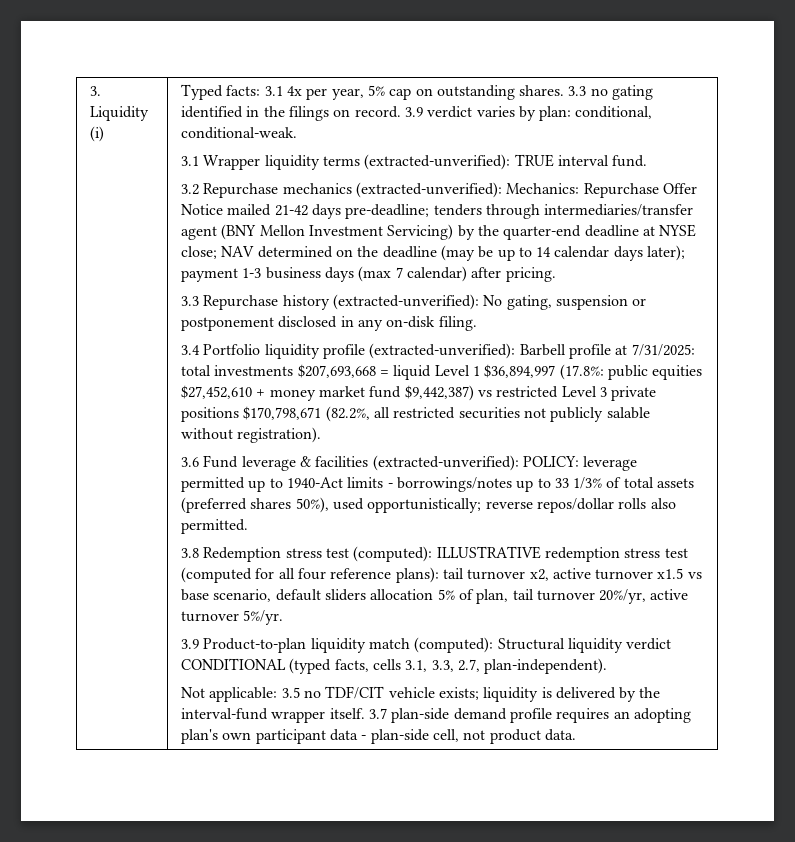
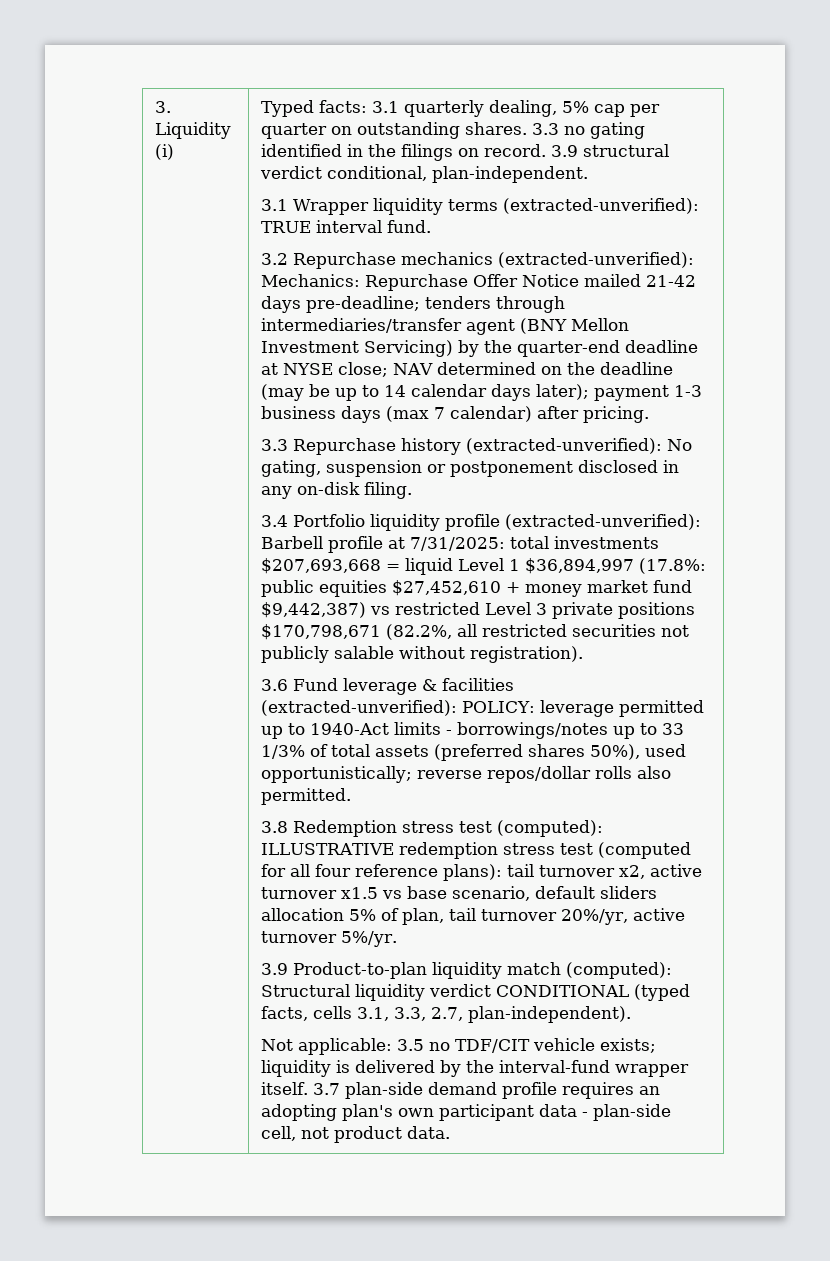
- Typed facts: 3.1 4x per year, 5% cap on outstanding shares.
+ Typed facts: 3.1 quarterly dealing, 5% cap per quarter on outstanding shares.
- 3.9 verdict varies by plan: conditional, conditional-weak.
+ 3.9 structural verdict conditional, plan-independent.

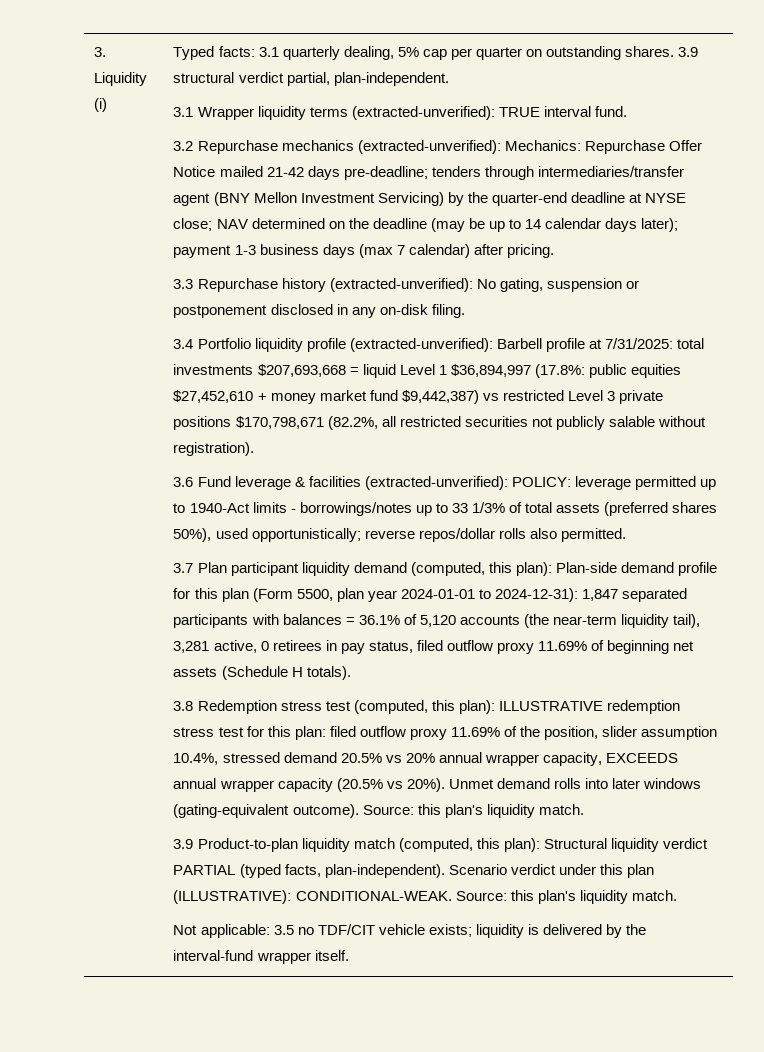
- 3.3 no gating identified in the filings on record.
- 3.9 structural verdict conditional, plan-independent.
+ 3.9 structural verdict partial, plan-independent.
+ 3.7 Plan participant liquidity demand (computed, this plan): Plan-side demand profile for this plan (Form 5500, plan year 2024-01-01 to 2024-12-31): 1,847 separated participants with balances = 36.1% of 5,120 accounts (the near-term liquidity tail), 3,281 active, 0 retirees in pay status, filed outflow proxy 11.69% of beginning net assets (Schedule H totals).
- 3.8 Redemption stress test (computed): ILLUSTRATIVE redemption stress test (computed for all four reference plans): tail turnover x2, active turnover x1.5 vs base scenario, default sliders allocation 5% of plan, tail turnover 20%/yr, active turnover 5%/yr.
+ 3.8 Redemption stress test (computed, this plan): ILLUSTRATIVE redemption stress test for this plan: filed outflow proxy 11.69% of the position, slider assumption 10.4%, stressed demand 20.5% vs 20% annual wrapper capacity, EXCEEDS annual wrapper capacity (20.5% vs 20%). Unmet demand rolls into later windows (gating-equivalent outcome). Source: this plan's liquidity match.
- 3.9 Product-to-plan liquidity match (computed): Structural liquidity verdict CONDITIONAL (typed facts, cells 3.1, 3.3, 2.7, plan-independent).
+ 3.9 Product-to-plan liquidity match (computed, this plan): Structural liquidity verdict PARTIAL (typed facts, plan-independent). Scenario verdict under this plan (ILLUSTRATIVE): CONDITIONAL-WEAK. Source: this plan's liquidity match.
- 3.7 plan-side demand profile requires an adopting plan's own participant data - plan-side cell, not product data.

